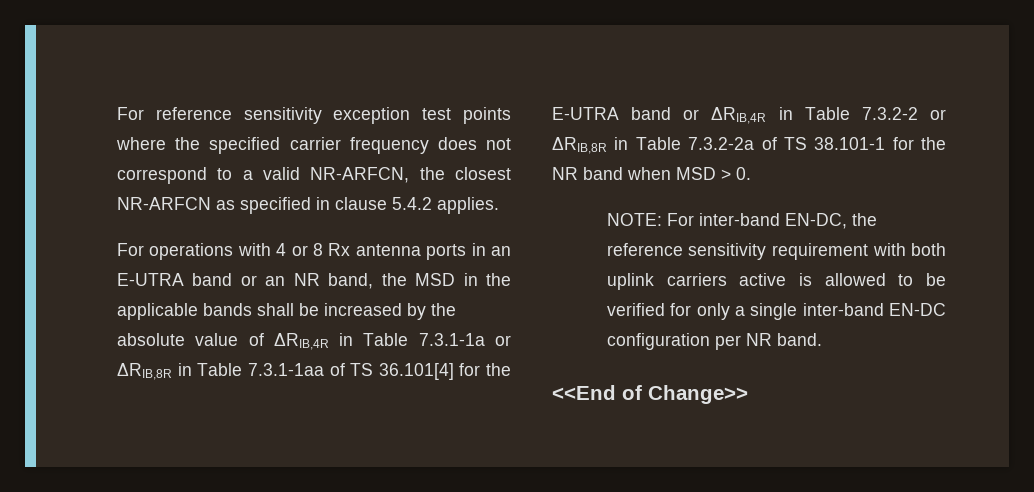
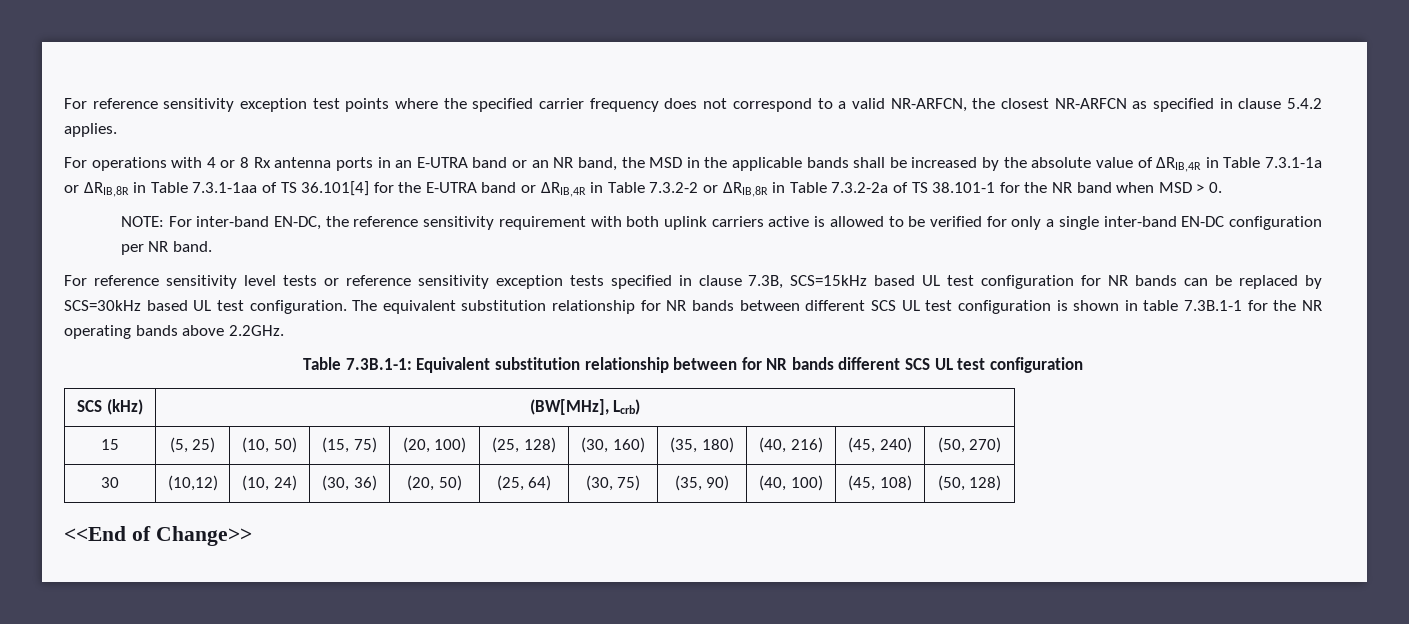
+ For reference sensitivity level tests or reference sensitivity exception tests specified in clause 7.3B, SCS=15kHz based UL test configuration for NR bands can be replaced by SCS=30kHz based UL test configuration. The equivalent substitution relationship for NR bands between different SCS UL test configuration is shown in table 7.3B.1-1 for the NR operating bands above 2.2GHz.
+ Table 7.3B.1-1: Equivalent substitution relationship between for NR bands different SCS UL test configuration
+ SCS (kHz) | (BW[MHz], Lcrb)
+ 15 | (5, 25) | (10, 50) | (15, 75) | (20, 100) | (25, 128) | (30, 160) | (35, 180) | (40, 216) | (45, 240) | (50, 270)
+ 30 | (10,12) | (10, 24) | (30, 36) | (20, 50) | (25, 64) | (30, 75) | (35, 90) | (40, 100) | (45, 108) | (50, 128)

